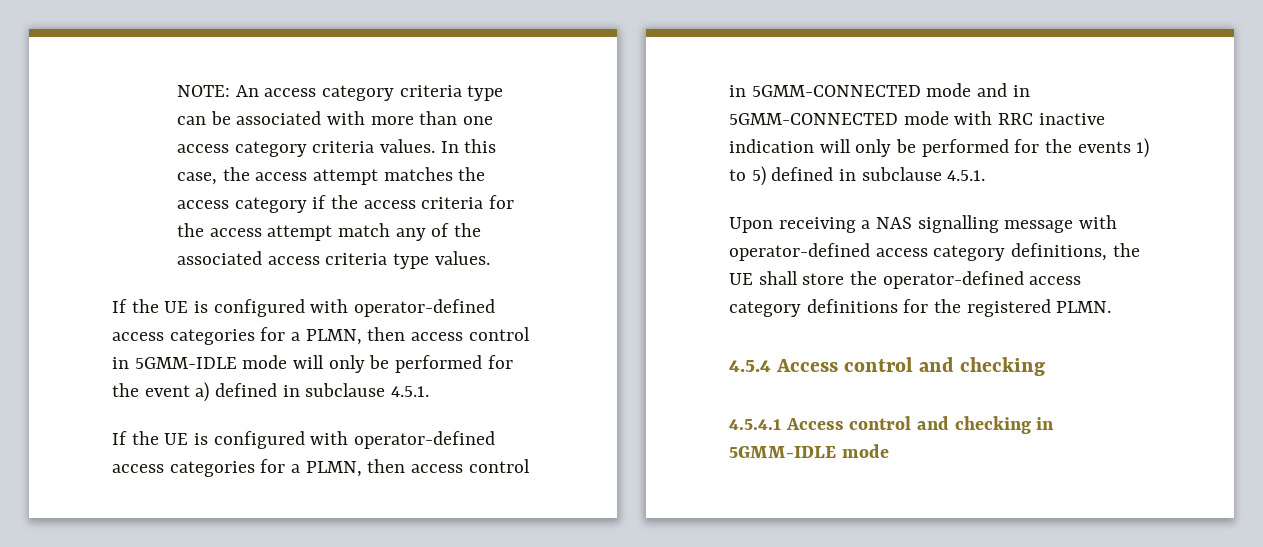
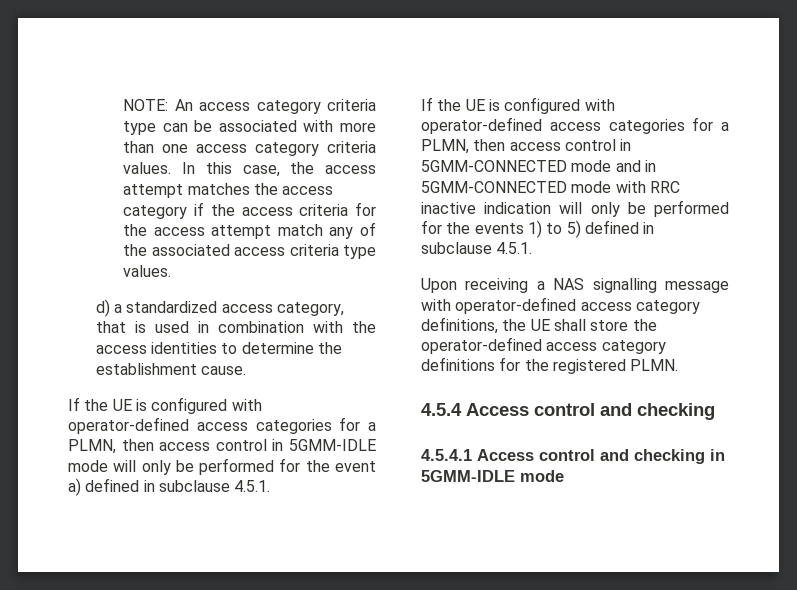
+ d) a standardized access category, that is used in combination with the access identities to determine the establishment cause.

